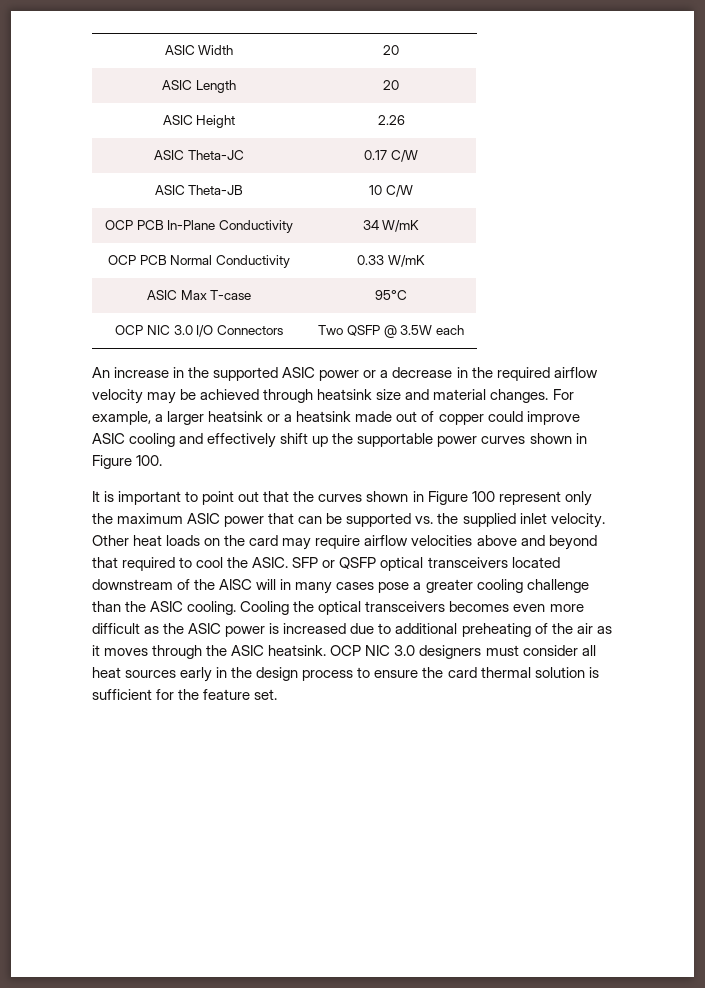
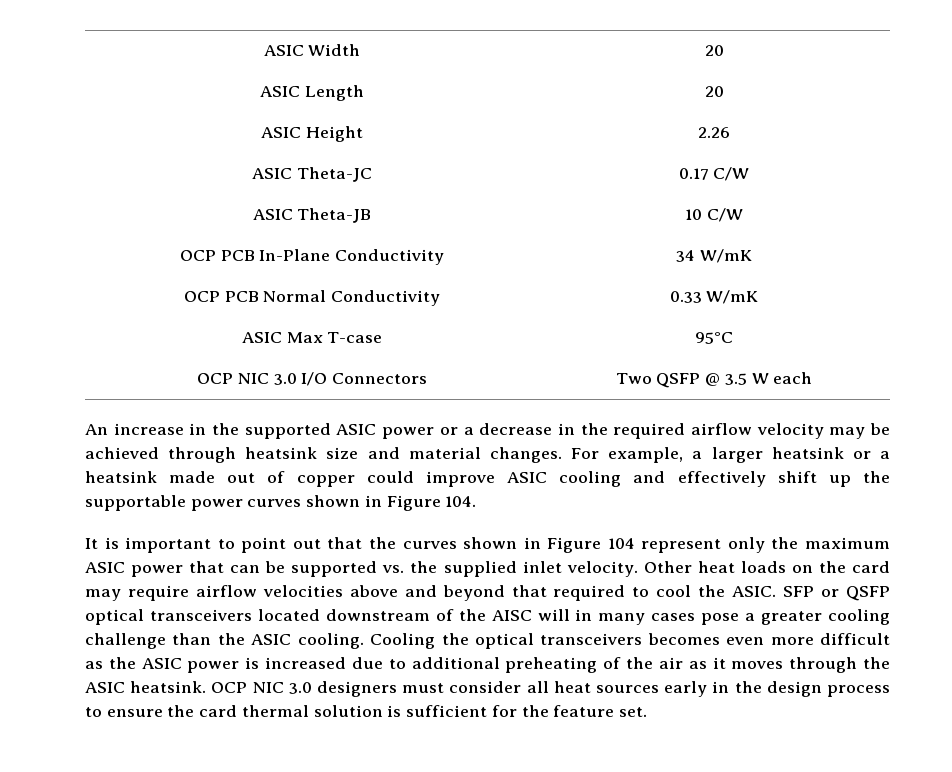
- OCP NIC 3.0 I/O Connectors | Two QSFP @ 3.5W each
+ OCP NIC 3.0 I/O Connectors | Two QSFP @ 3.5 W each
- For example, a larger heatsink or a heatsink made out of copper could improve ASIC cooling and effectively shift up the supportable power curves shown in Figure 100.
+ For example, a larger heatsink or a heatsink made out of copper could improve ASIC cooling and effectively shift up the supportable power curves shown in Figure 104.
- It is important to point out that the curves shown in Figure 100 represent only the maximum ASIC power that can be supported vs. the supplied inlet velocity.
+ It is important to point out that the curves shown in Figure 104 represent only the maximum ASIC power that can be supported vs. the supplied inlet velocity.

